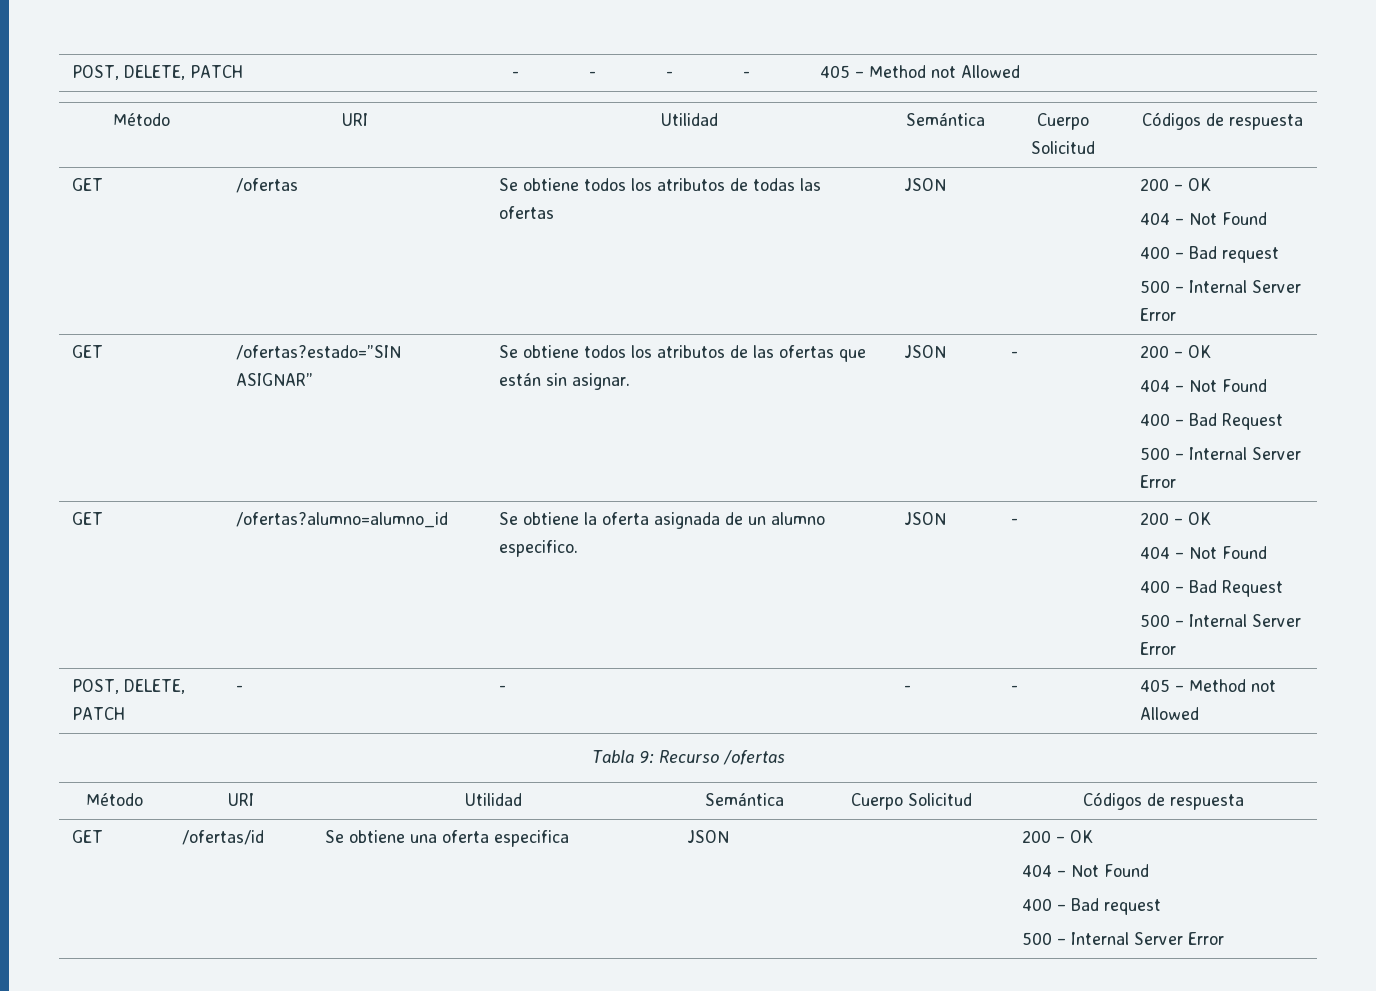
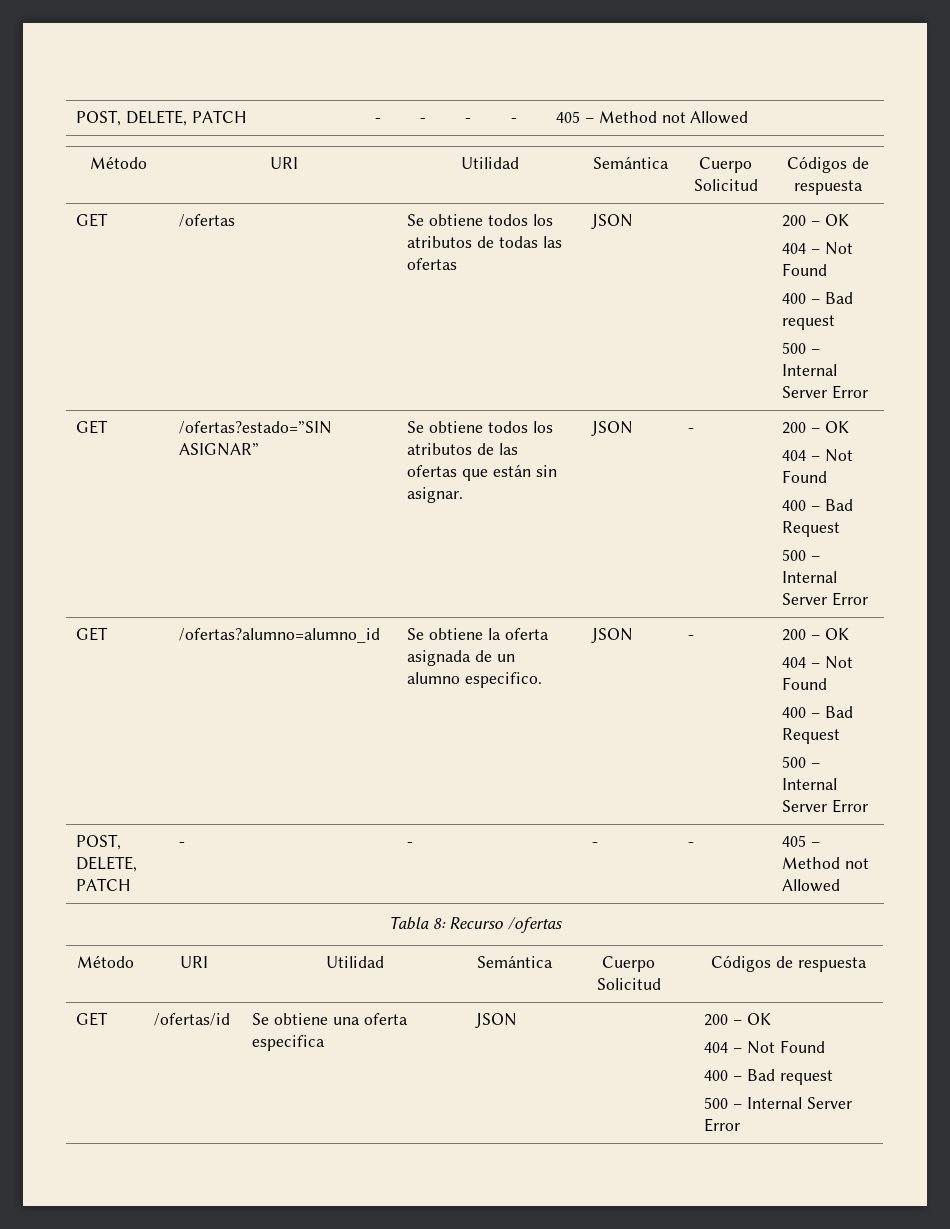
- Tabla 9: Recurso /ofertas
+ Tabla 8: Recurso /ofertas

